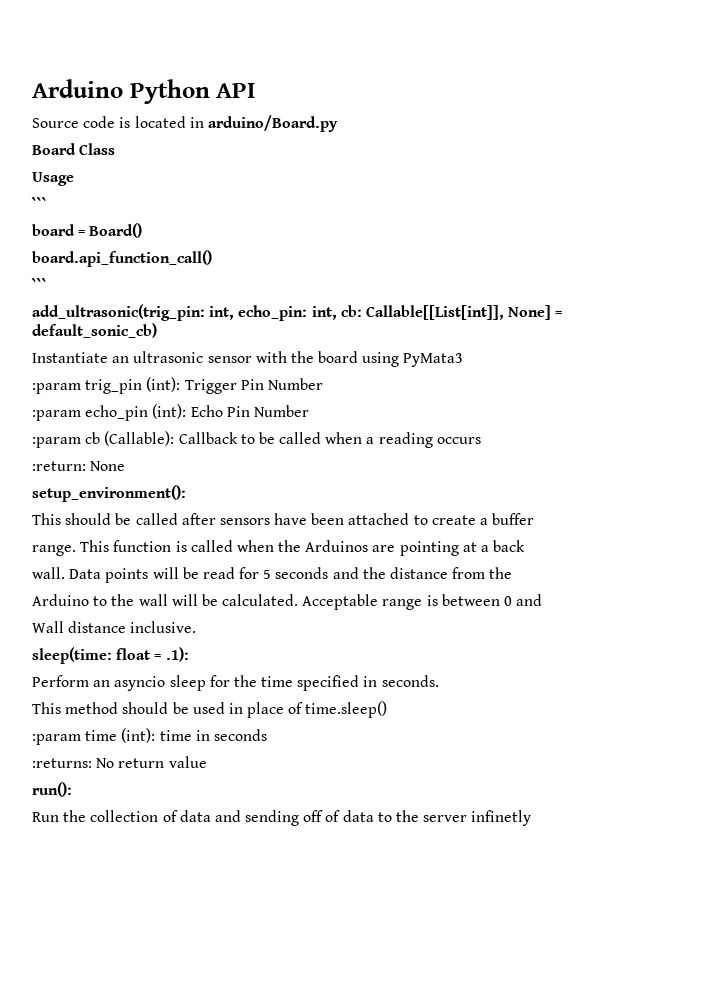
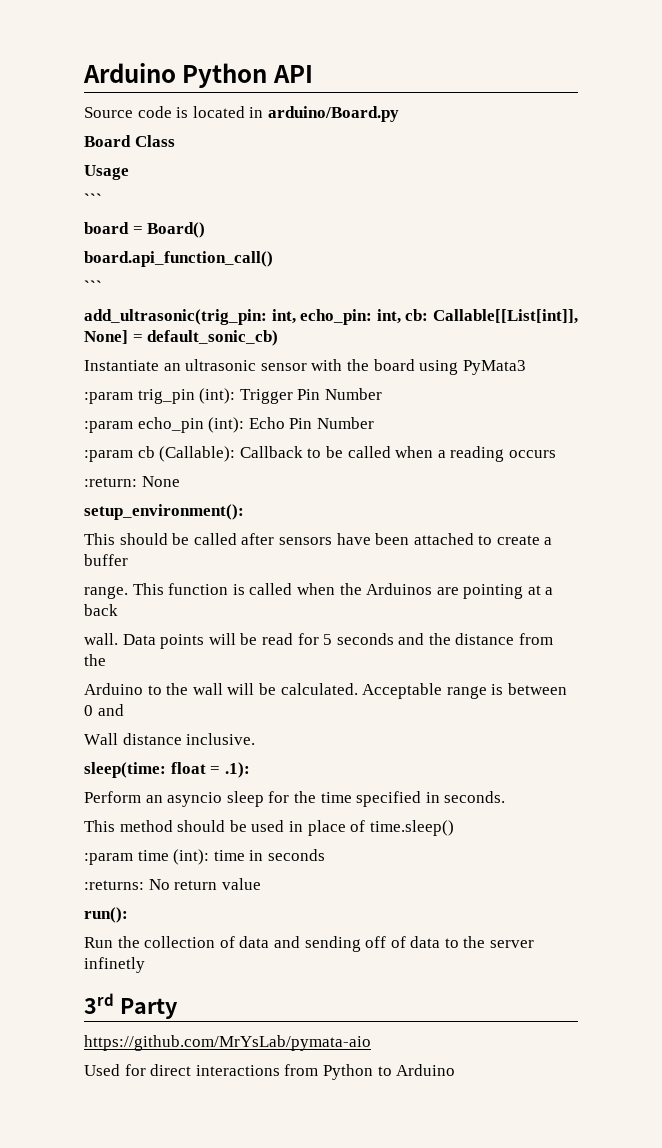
+ 3rd Party
+ https://github.com/MrYsLab/pymata-aio
+ Used for direct interactions from Python to Arduino

